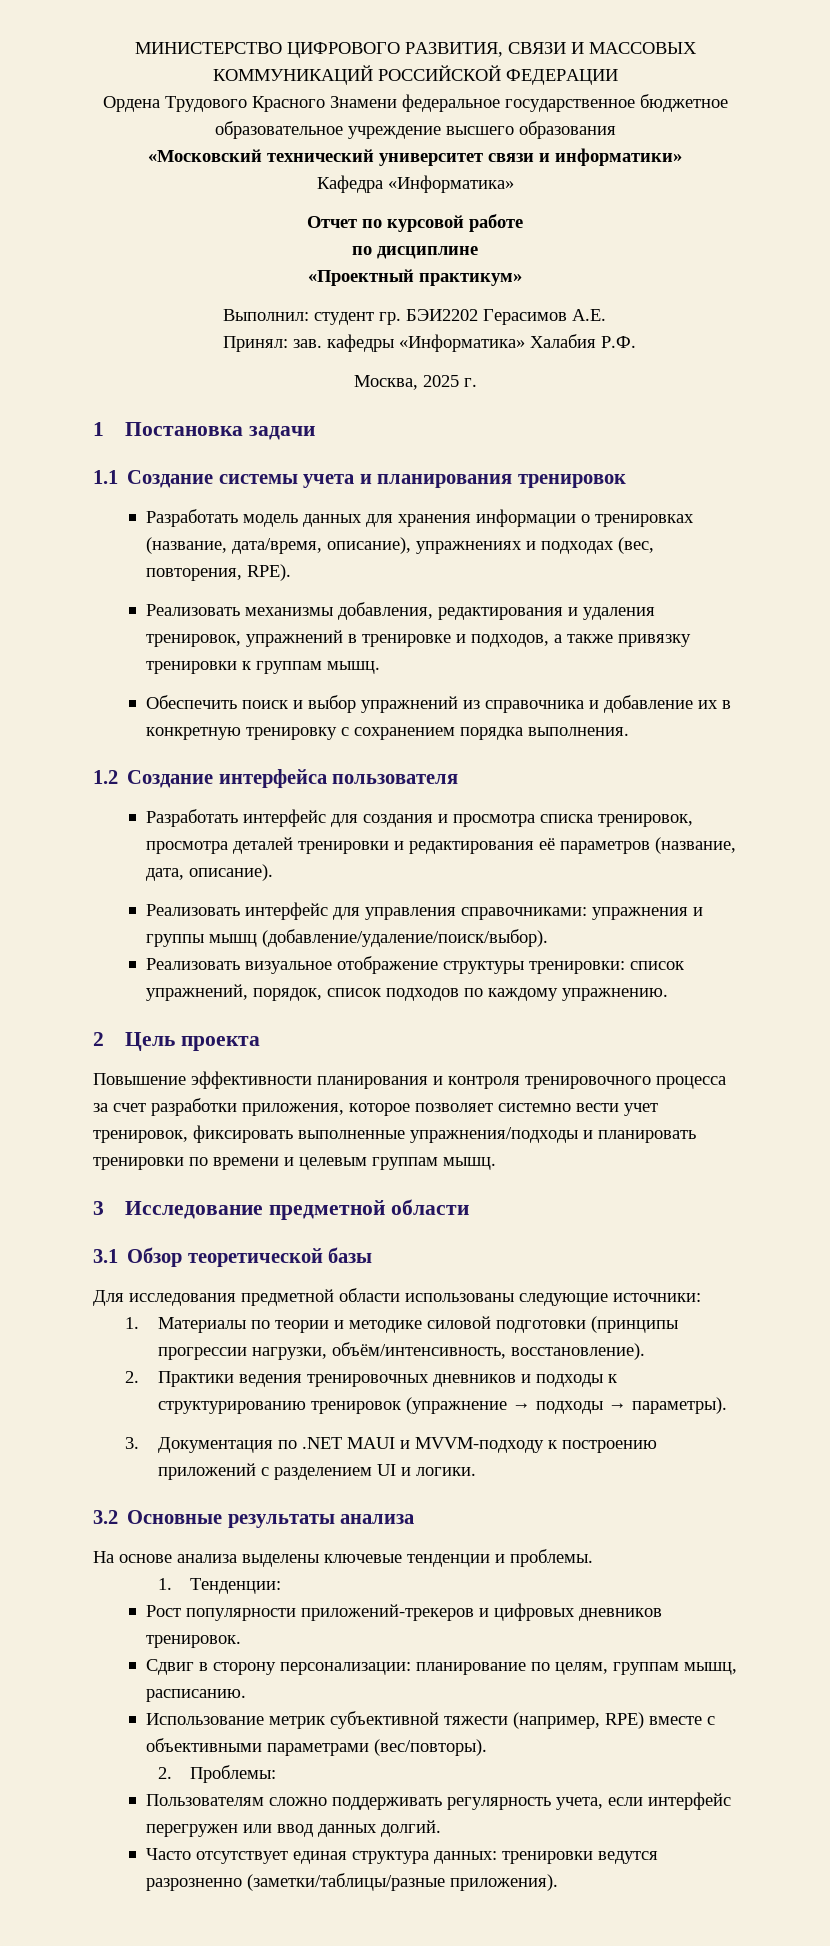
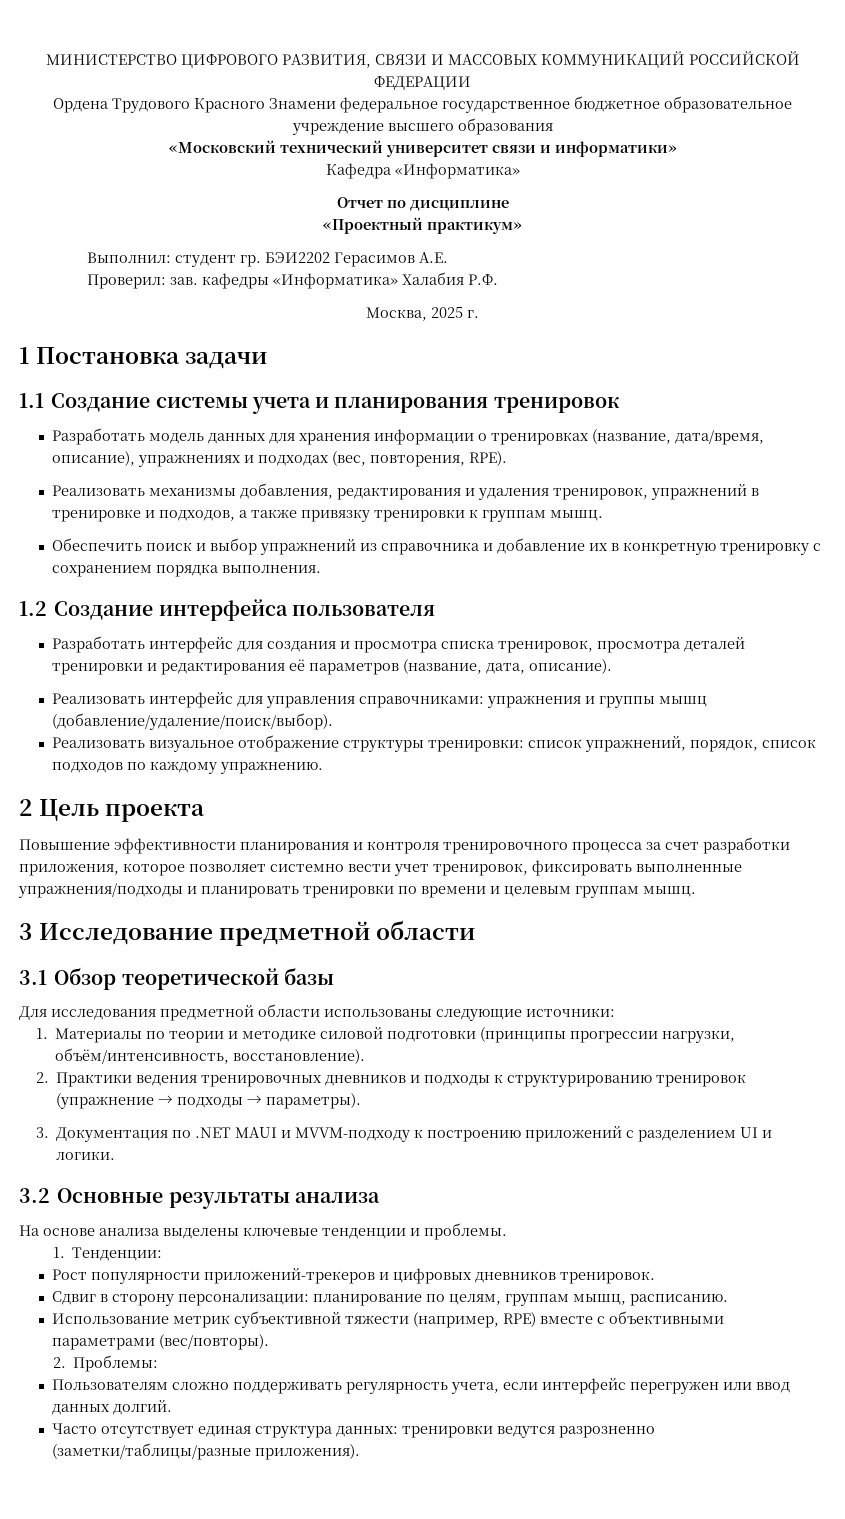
- Отчет по курсовой работе
- по дисциплине
+ Отчет по дисциплине
- Принял: зав. кафедры «Информатика» Халабия Р.Ф.
+ Проверил: зав. кафедры «Информатика» Халабия Р.Ф.

